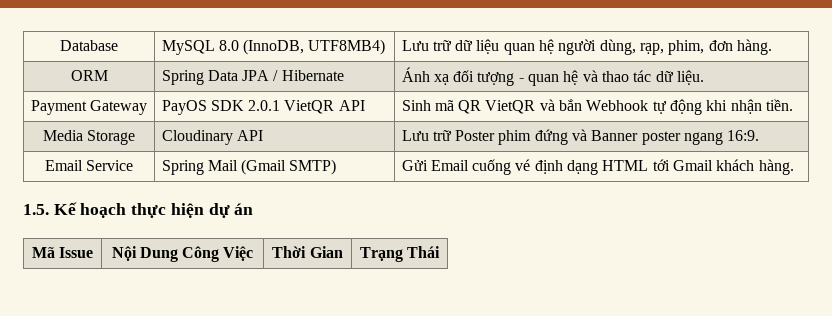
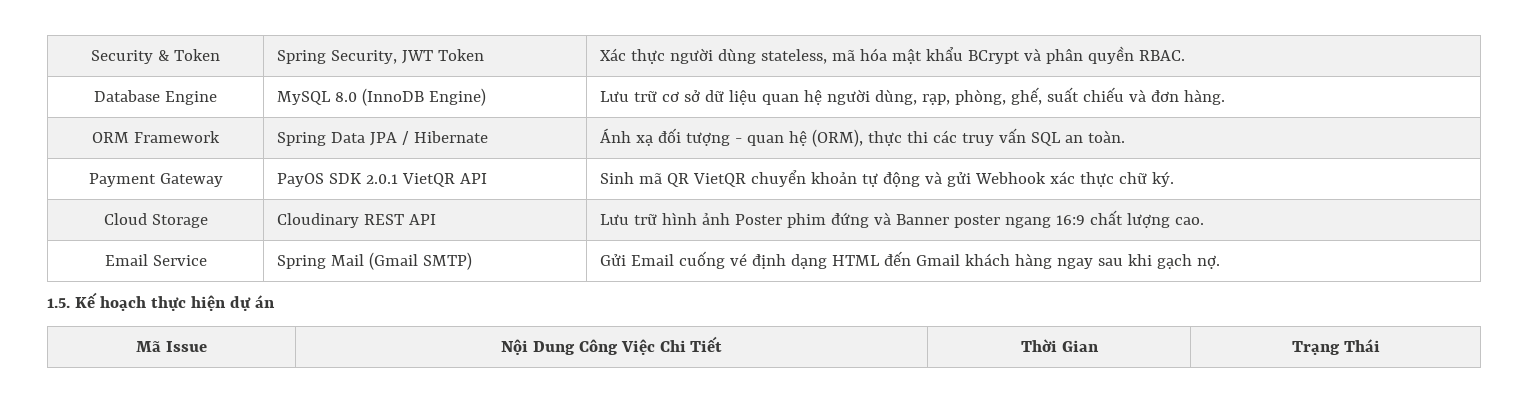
+ Security & Token | Spring Security, JWT Token | Xác thực người dùng stateless, mã hóa mật khẩu BCrypt và phân quyền RBAC.
- Database | MySQL 8.0 (InnoDB, UTF8MB4) | Lưu trữ dữ liệu quan hệ người dùng, rạp, phim, đơn hàng.
+ Database Engine | MySQL 8.0 (InnoDB Engine) | Lưu trữ cơ sở dữ liệu quan hệ người dùng, rạp, phòng, ghế, suất chiếu và đơn hàng.
- ORM | Spring Data JPA / Hibernate | Ánh xạ đối tượng - quan hệ và thao tác dữ liệu.
+ ORM Framework | Spring Data JPA / Hibernate | Ánh xạ đối tượng - quan hệ (ORM), thực thi các truy vấn SQL an toàn.
- Payment Gateway | PayOS SDK 2.0.1 VietQR API | Sinh mã QR VietQR và bắn Webhook tự động khi nhận tiền.
- Media Storage | Cloudinary API | Lưu trữ Poster phim đứng và Banner poster ngang 16:9.
+ Payment Gateway | PayOS SDK 2.0.1 VietQR API | Sinh mã QR VietQR chuyển khoản tự động và gửi Webhook xác thực chữ ký.
+ Cloud Storage | Cloudinary REST API | Lưu trữ hình ảnh Poster phim đứng và Banner poster ngang 16:9 chất lượng cao.
- Email Service | Spring Mail (Gmail SMTP) | Gửi Email cuống vé định dạng HTML tới Gmail khách hàng.
+ Email Service | Spring Mail (Gmail SMTP) | Gửi Email cuống vé định dạng HTML đến Gmail khách hàng ngay sau khi gạch nợ.
- Mã Issue | Nội Dung Công Việc | Thời Gian | Trạng Thái
+ Mã Issue | Nội Dung Công Việc Chi Tiết | Thời Gian | Trạng Thái

